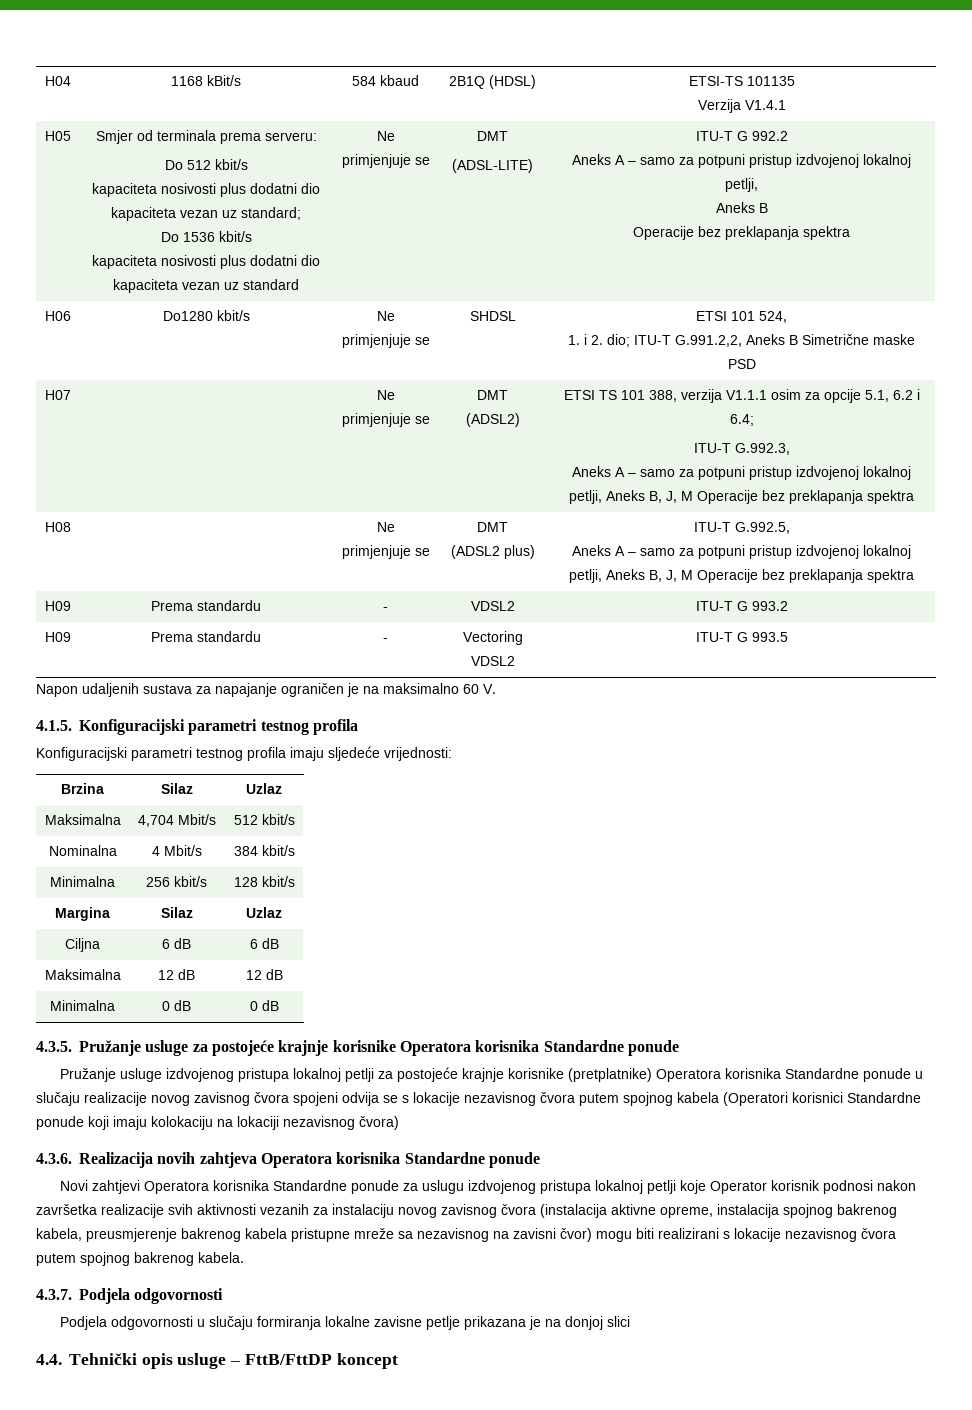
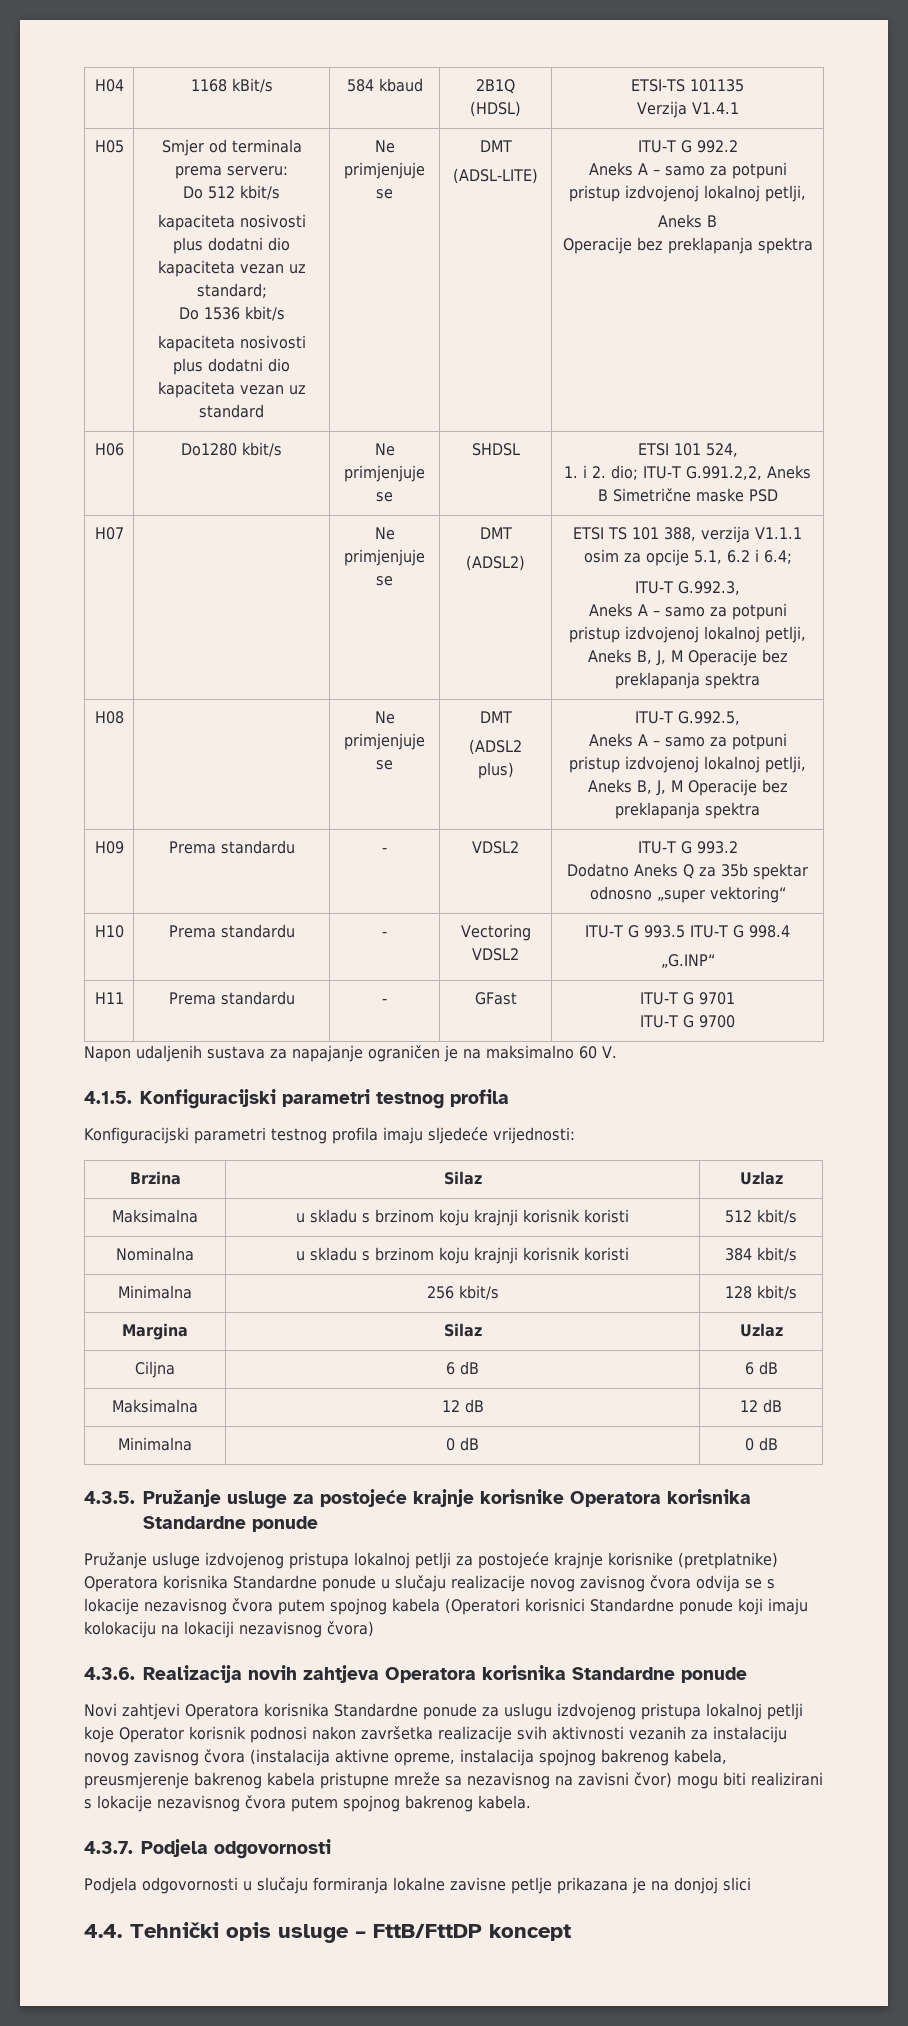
  H09 | Prema standardu | - | VDSL2 | ITU-T G 993.2
- H09 | Prema standardu | - | Vectoring VDSL2 | ITU-T G 993.5
+ Dodatno Aneks Q za 35b spektar odnosno „super vektoring“
+ H10 | Prema standardu | - | Vectoring VDSL2 | ITU-T G 993.5 ITU-T G 998.4
+ „G.INP“
+ H11 | Prema standardu | - | GFast | ITU-T G 9701
+ ITU-T G 9700
- Maksimalna | 4,704 Mbit/s | 512 kbit/s
- Nominalna | 4 Mbit/s | 384 kbit/s
+ Maksimalna | u skladu s brzinom koju krajnji korisnik koristi | 512 kbit/s
+ Nominalna | u skladu s brzinom koju krajnji korisnik koristi | 384 kbit/s
- Pružanje usluge izdvojenog pristupa lokalnoj petlji za postojeće krajnje korisnike (pretplatnike) Operatora korisnika Standardne ponude u slučaju realizacije novog zavisnog čvora spojeni odvija se s lokacije nezavisnog čvora putem spojnog kabela (Operatori korisnici Standardne ponude koji imaju kolokaciju na lokaciji nezavisnog čvora)
+ Pružanje usluge izdvojenog pristupa lokalnoj petlji za postojeće krajnje korisnike (pretplatnike) Operatora korisnika Standardne ponude u slučaju realizacije novog zavisnog čvora odvija se s lokacije nezavisnog čvora putem spojnog kabela (Operatori korisnici Standardne ponude koji imaju kolokaciju na lokaciji nezavisnog čvora)

